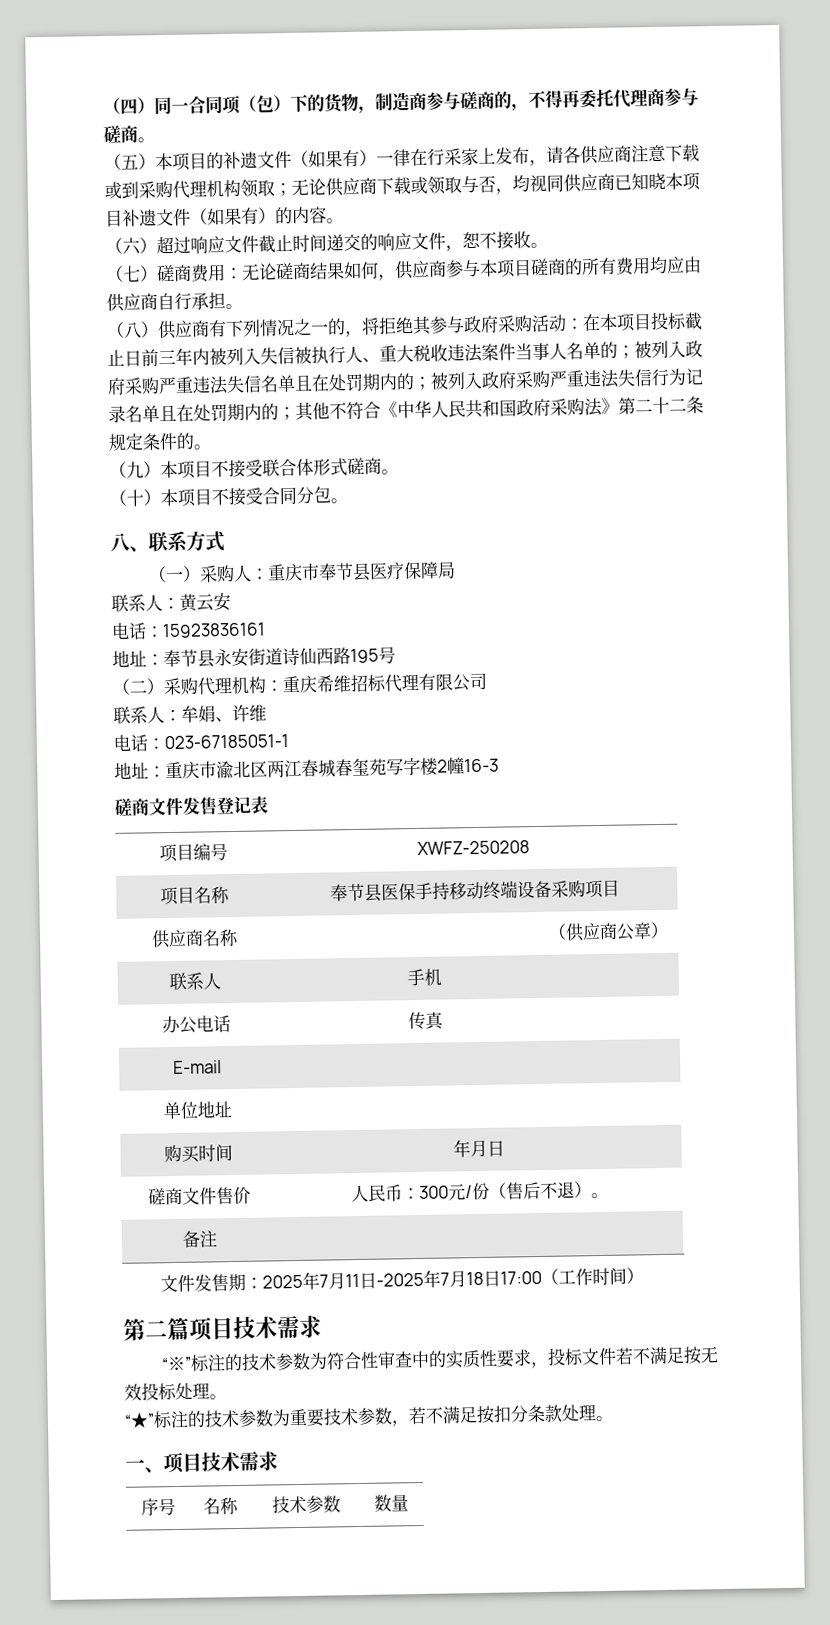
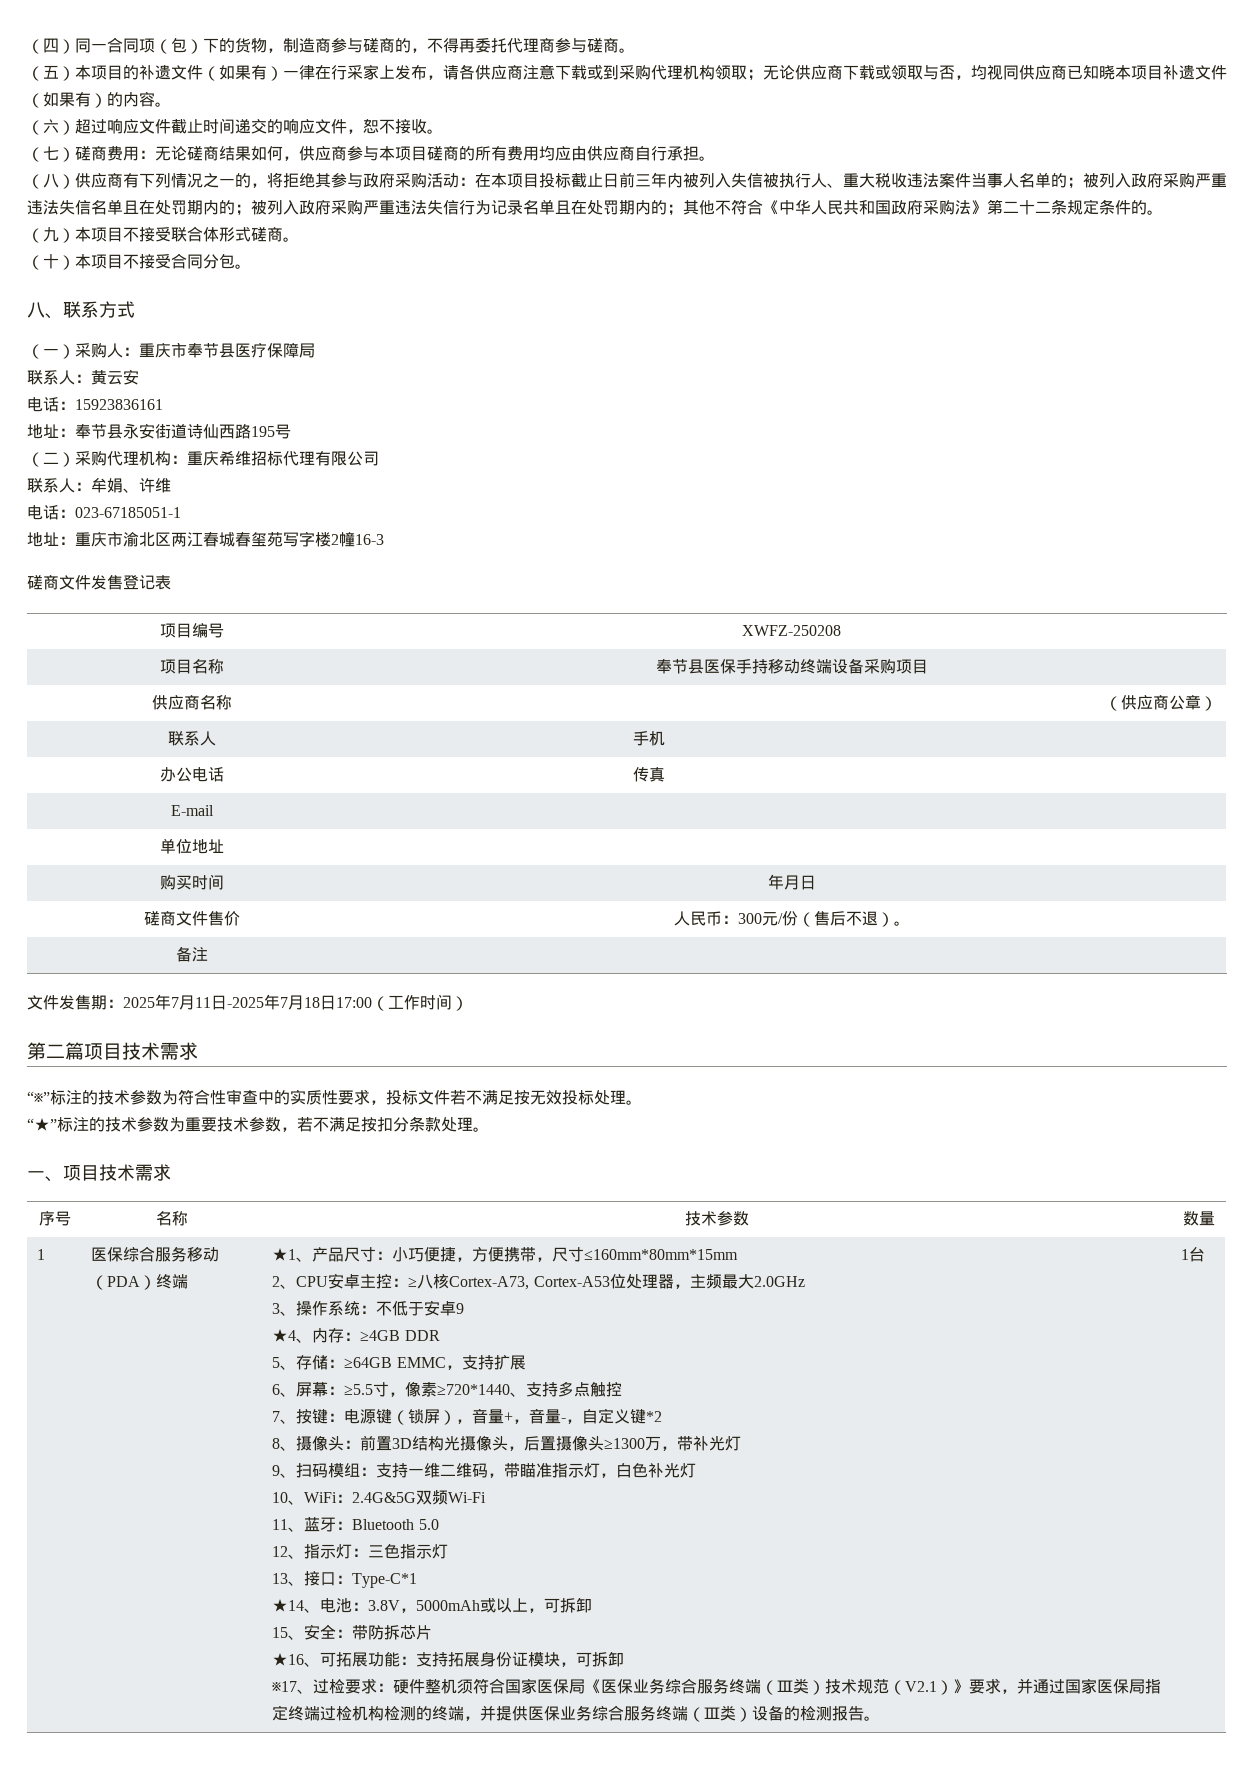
+ 1 | 医保综合服务移动（PDA）终端 | ★1、产品尺寸：小巧便捷，方便携带，尺寸≤160mm*80mm*15mm
+ 2、CPU安卓主控：≥八核Cortex-A73, Cortex-A53位处理器，主频最大2.0GHz
+ 3、操作系统：不低于安卓9
+ ★4、内存：≥4GB DDR
+ 5、存储：≥64GB EMMC，支持扩展
+ 6、屏幕：≥5.5寸，像素≥720*1440、支持多点触控
+ 7、按键：电源键（锁屏），音量+，音量-，自定义键*2
+ 8、摄像头：前置3D结构光摄像头，后置摄像头≥1300万，带补光灯
+ 9、扫码模组：支持一维二维码，带瞄准指示灯，白色补光灯
+ 10、WiFi：2.4G&5G双频Wi-Fi
+ 11、蓝牙：Bluetooth 5.0
+ 12、指示灯：三色指示灯
+ 13、接口：Type-C*1
+ ★14、电池：3.8V，5000mAh或以上，可拆卸
+ 15、安全：带防拆芯片
+ ★16、可拓展功能：支持拓展身份证模块，可拆卸
+ ※17、过检要求：硬件整机须符合国家医保局《医保业务综合服务终端（Ⅲ类）技术规范（V2.1）》要求，并通过国家医保局指定终端过检机构检测的终端，并提供医保业务综合服务终端（Ⅲ类）设备的检测报告。 | 1台

